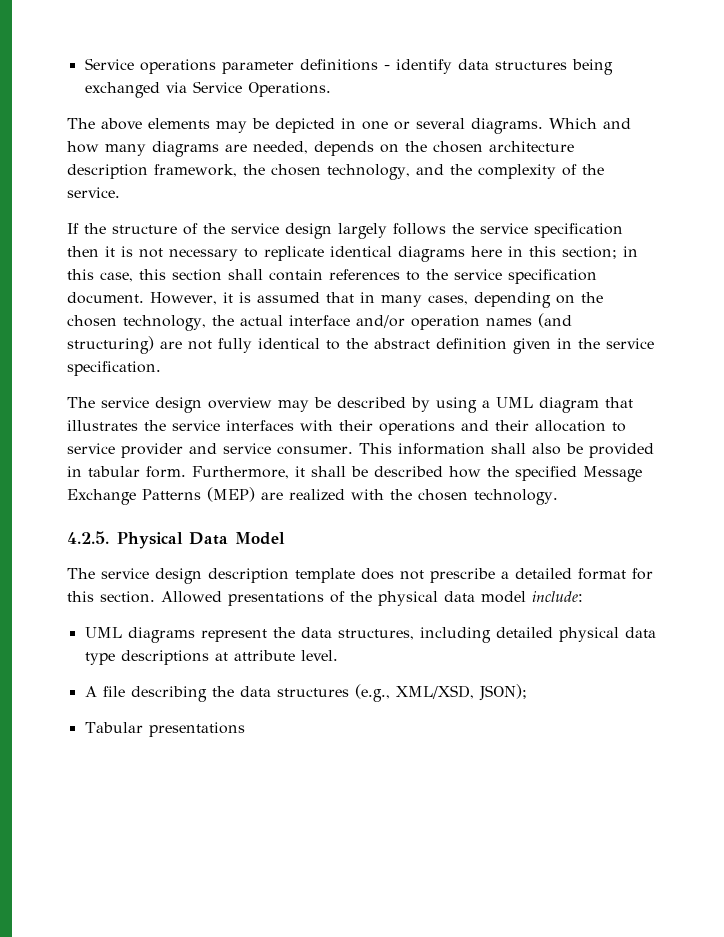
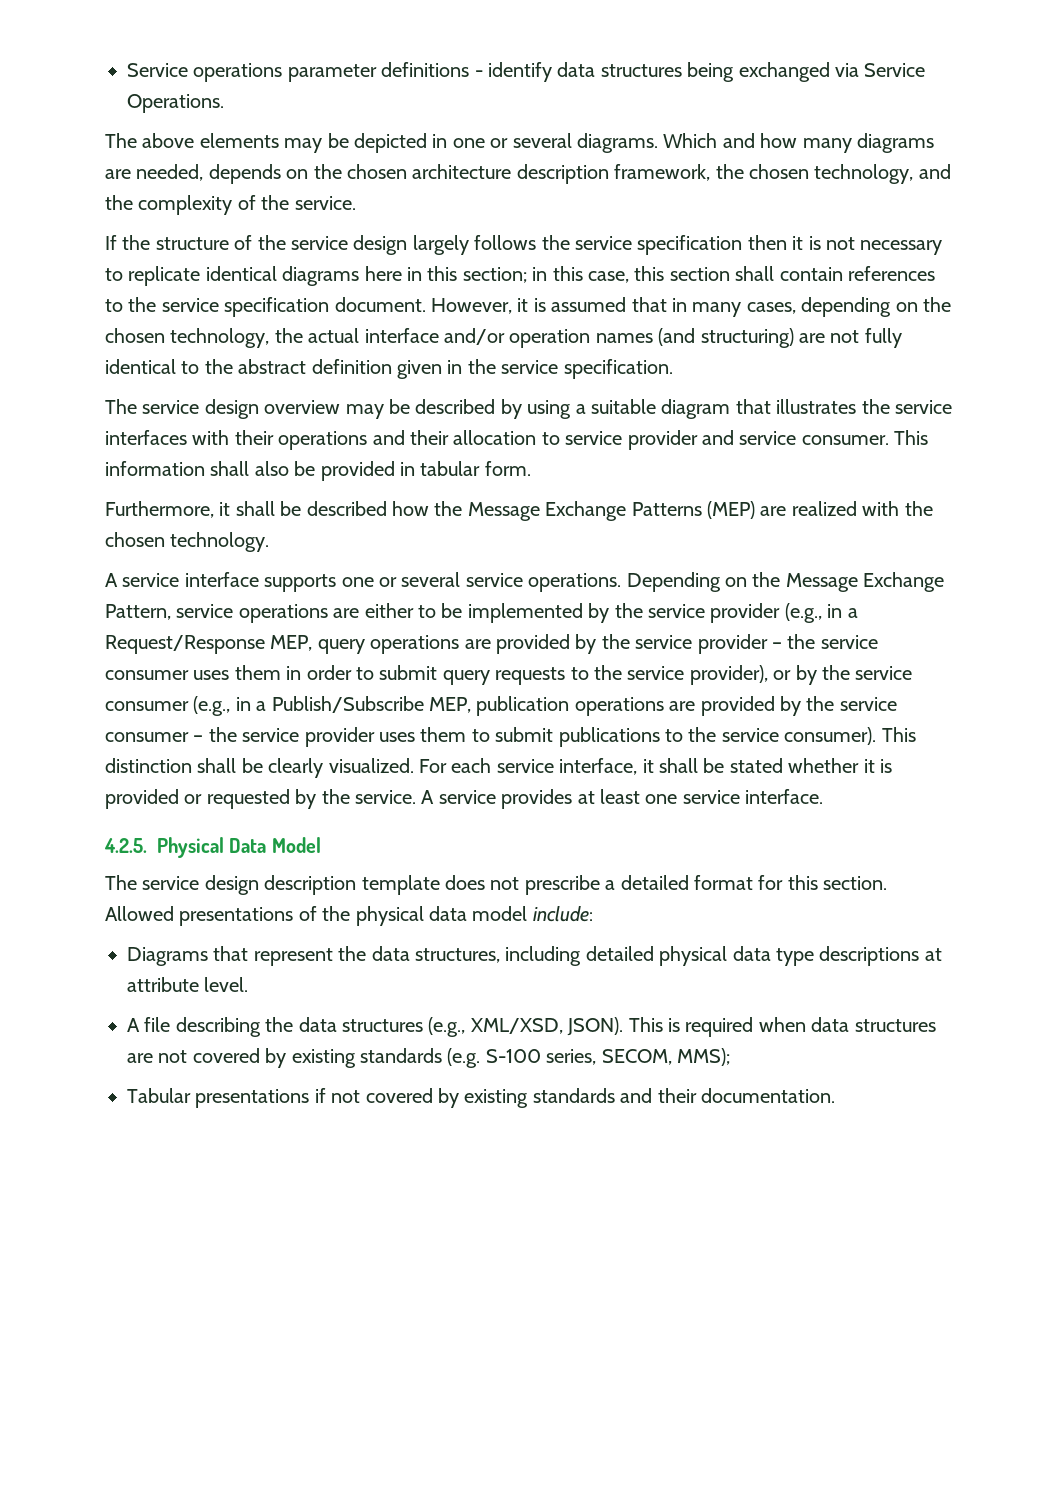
- The service design overview may be described by using a UML diagram that illustrates the service interfaces with their operations and their allocation to service provider and service consumer.
+ The service design overview may be described by using a suitable diagram that illustrates the service interfaces with their operations and their allocation to service provider and service consumer.
- This information shall also be provided in tabular form. Furthermore, it shall be described how the specified Message Exchange Patterns (MEP) are realized with the chosen technology.
+ This information shall also be provided in tabular form.
+ Furthermore, it shall be described how the Message Exchange Patterns (MEP) are realized with the chosen technology.
+ A service interface supports one or several service operations. Depending on the Message Exchange Pattern, service operations are either to be implemented by the service provider (e.g., in a Request/Response MEP, query operations are provided by the service provider – the service consumer uses them in order to submit query requests to the service provider), or by the service consumer (e.g., in a Publish/Subscribe MEP, publication operations are provided by the service consumer – the service provider uses them to submit publications to the service consumer). This distinction shall be clearly visualized. For each service interface, it shall be stated whether it is provided or requested by the service. A service provides at least one service interface.
- UML diagrams represent the data structures, including detailed physical data type descriptions at attribute level.
+ Diagrams that represent the data structures, including detailed physical data type descriptions at attribute level.
- A file describing the data structures (e.g., XML/XSD, JSON);
- Tabular presentations
+ A file describing the data structures (e.g., XML/XSD, JSON). This is required when data structures are not covered by existing standards (e.g. S-100 series, SECOM, MMS);
+ Tabular presentations if not covered by existing standards and their documentation.

